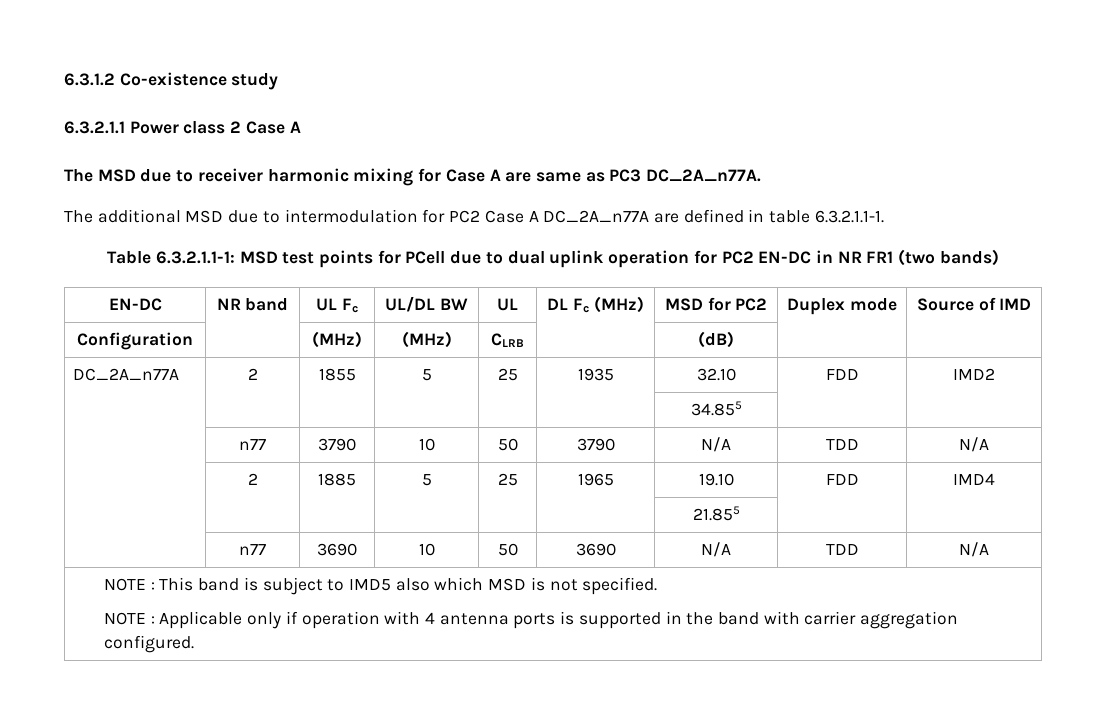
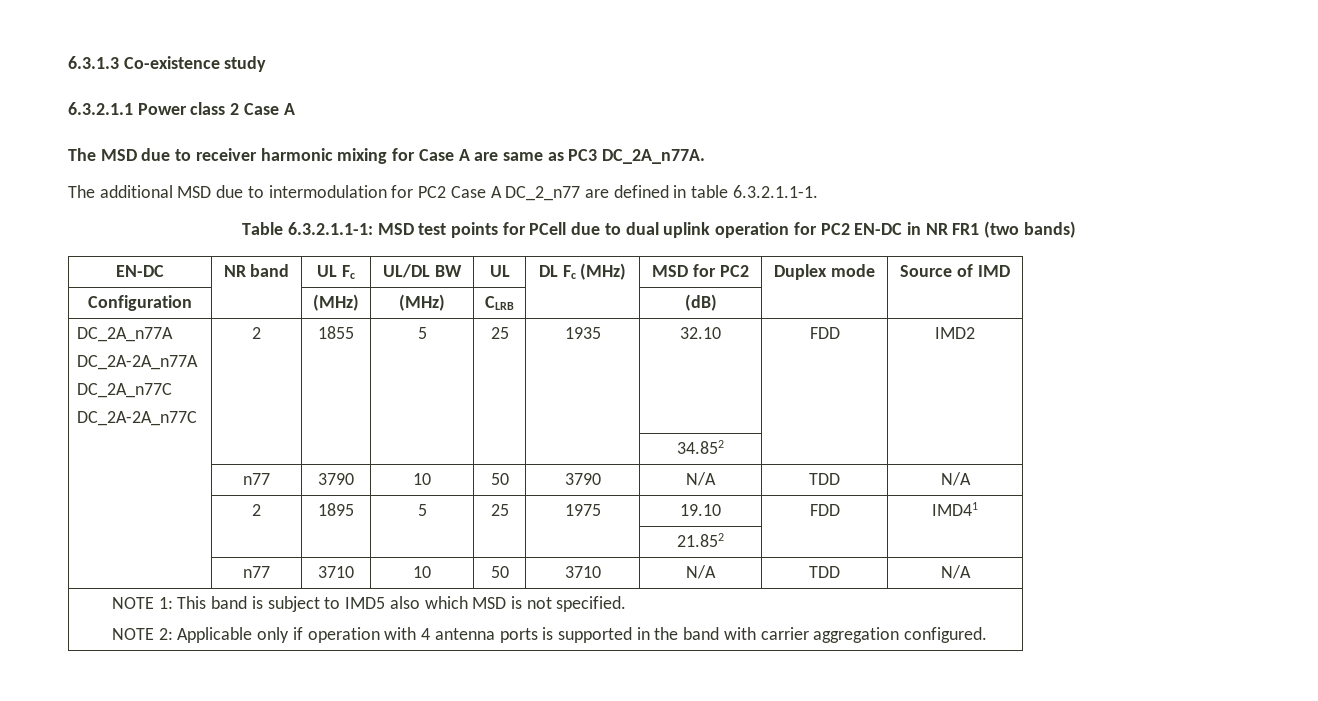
- 6.3.1.2 Co-existence study
+ 6.3.1.3 Co-existence study
- The additional MSD due to intermodulation for PC2 Case A DC_2A_n77A are defined in table 6.3.2.1.1-1.
+ The additional MSD due to intermodulation for PC2 Case A DC_2_n77 are defined in table 6.3.2.1.1-1.
- DC_2A_n77A | 2 | 1855 | 5 | 25 | 1935 | 32.10 | FDD | IMD2
+ DC_2A_n77A
+ DC_2A-2A_n77A
+ DC_2A_n77C
+ DC_2A-2A_n77C | 2 | 1855 | 5 | 25 | 1935 | 32.10 | FDD | IMD2
- | | | | | | 34.855 | |
+ | | | | | | 34.852 | |
- | 2 | 1885 | 5 | 25 | 1965 | 19.10 | FDD | IMD4
- | | | | | | 21.855 | |
- | n77 | 3690 | 10 | 50 | 3690 | N/A | TDD | N/A
+ | 2 | 1895 | 5 | 25 | 1975 | 19.10 | FDD | IMD41
+ | | | | | | 21.852 | |
+ | n77 | 3710 | 10 | 50 | 3710 | N/A | TDD | N/A
- NOTE : This band is subject to IMD5 also which MSD is not specified.
- NOTE : Applicable only if operation with 4 antenna ports is supported in the band with carrier aggregation configured.
+ NOTE 1: This band is subject to IMD5 also which MSD is not specified.
+ NOTE 2: Applicable only if operation with 4 antenna ports is supported in the band with carrier aggregation configured.

